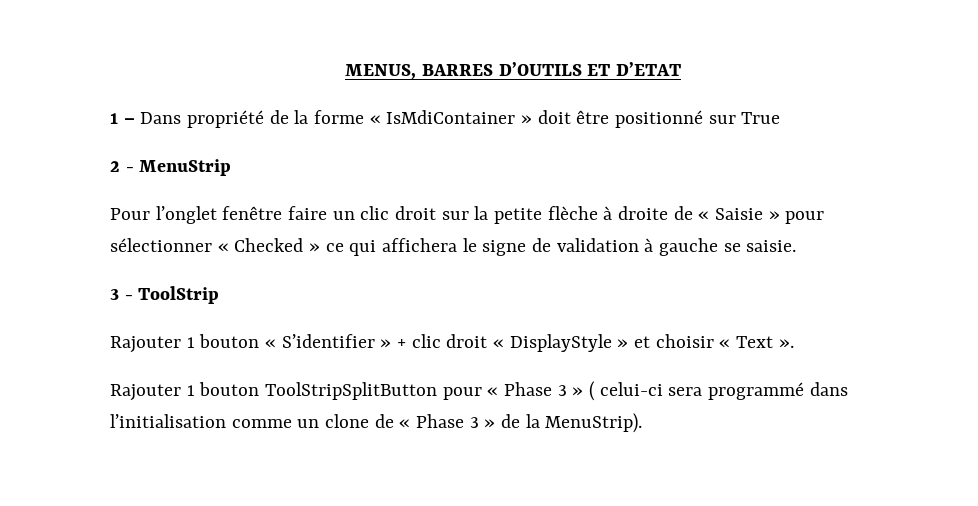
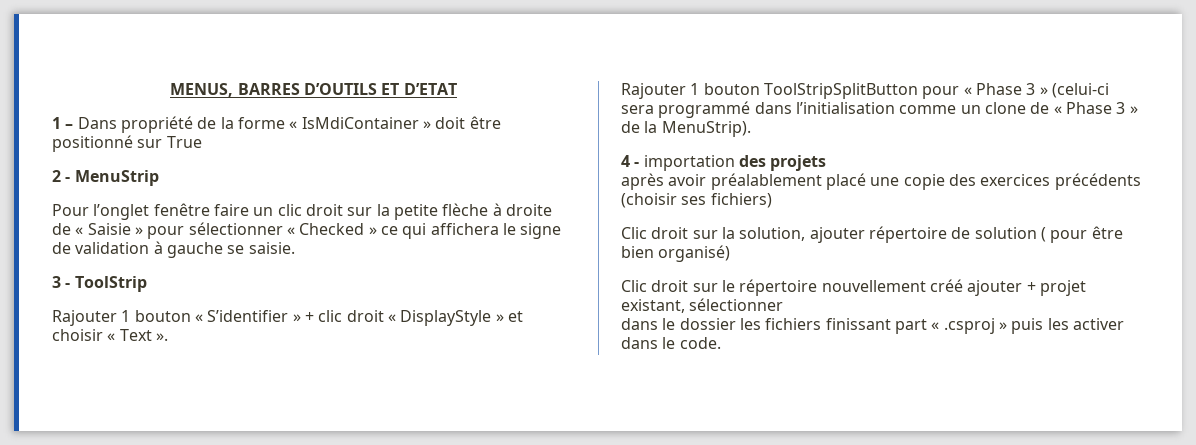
- Rajouter 1 bouton ToolStripSplitButton pour « Phase 3 » ( celui-ci sera programmé dans l’initialisation comme un clone de « Phase 3 » de la MenuStrip).
+ Rajouter 1 bouton ToolStripSplitButton pour « Phase 3 » (celui-ci sera programmé dans l’initialisation comme un clone de « Phase 3 » de la MenuStrip).
+ 4 - importation des projets
+ après avoir préalablement placé une copie des exercices précédents (choisir ses fichiers)
+ Clic droit sur la solution, ajouter répertoire de solution ( pour être bien organisé)
+ Clic droit sur le répertoire nouvellement créé ajouter + projet existant, sélectionner
+ dans le dossier les fichiers finissant part « .csproj » puis les activer dans le code.

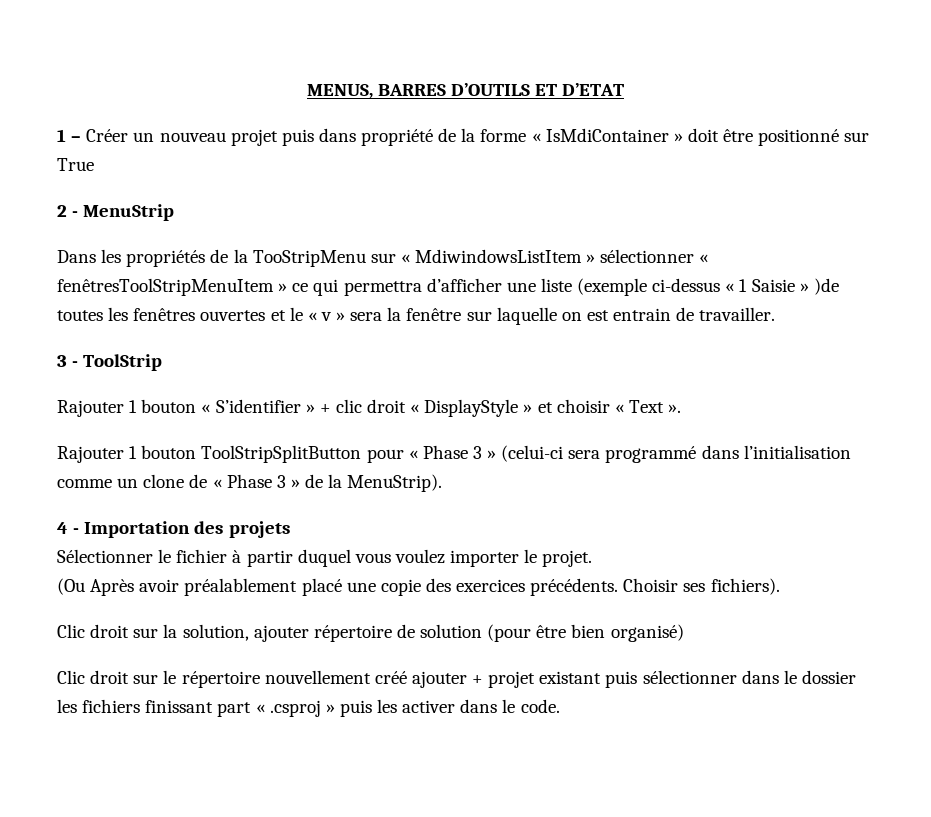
- 1 – Dans propriété de la forme « IsMdiContainer » doit être positionné sur True
+ 1 – Créer un nouveau projet puis dans propriété de la forme « IsMdiContainer » doit être positionné sur True
- Pour l’onglet fenêtre faire un clic droit sur la petite flèche à droite de « Saisie » pour sélectionner « Checked » ce qui affichera le signe de validation à gauche se saisie.
+ Dans les propriétés de la TooStripMenu sur « MdiwindowsListItem » sélectionner « fenêtresToolStripMenuItem » ce qui permettra d’afficher une liste (exemple ci-dessus « 1 Saisie » )de toutes les fenêtres ouvertes et le « v » sera la fenêtre sur laquelle on est entrain de travailler.
- 4 - importation des projets
+ 4 - Importation des projets
- après avoir préalablement placé une copie des exercices précédents (choisir ses fichiers)
+ Sélectionner le fichier à partir duquel vous voulez importer le projet.
+ (Ou Après avoir préalablement placé une copie des exercices précédents. Choisir ses fichiers).
- Clic droit sur la solution, ajouter répertoire de solution ( pour être bien organisé)
+ Clic droit sur la solution, ajouter répertoire de solution (pour être bien organisé)
- Clic droit sur le répertoire nouvellement créé ajouter + projet existant, sélectionner
- dans le dossier les fichiers finissant part « .csproj » puis les activer dans le code.
+ Clic droit sur le répertoire nouvellement créé ajouter + projet existant puis sélectionner dans le dossier les fichiers finissant part « .csproj » puis les activer dans le code.

